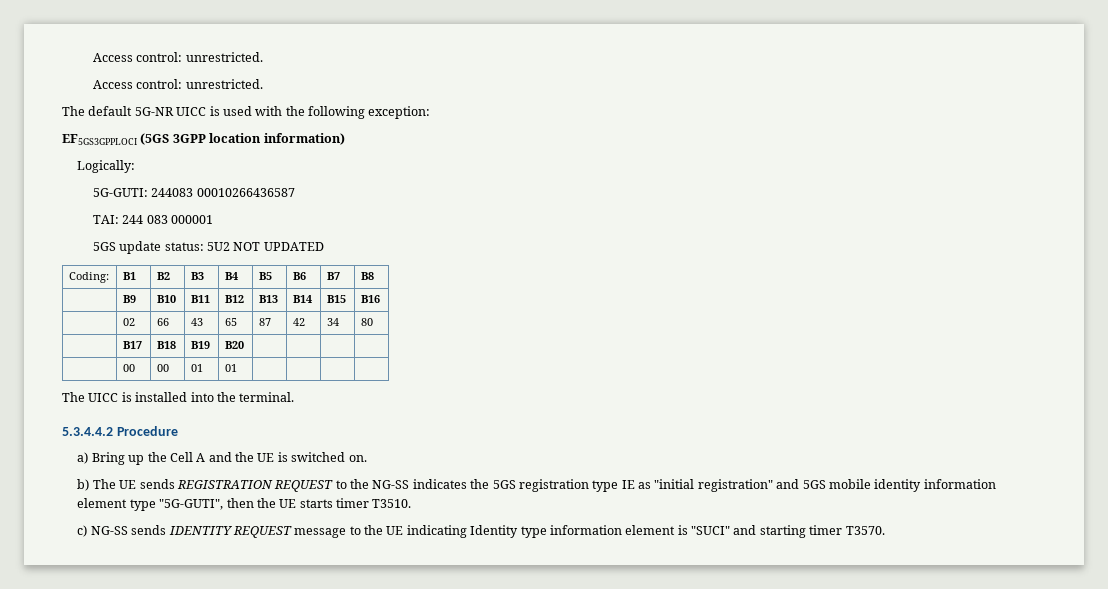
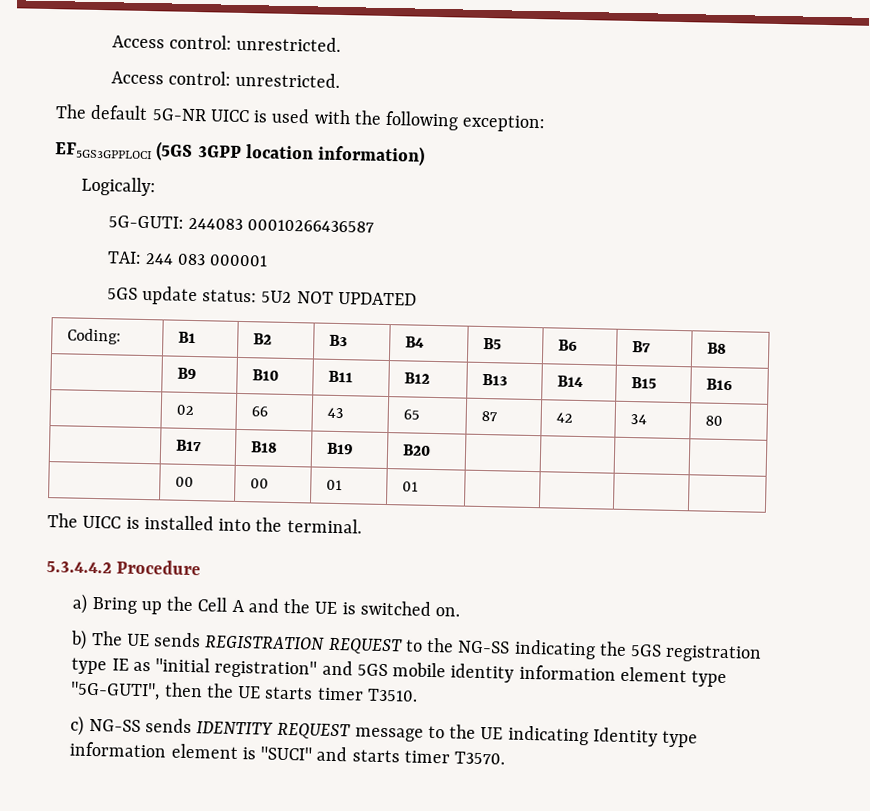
- b) The UE sends REGISTRATION REQUEST to the NG-SS indicates the 5GS registration type IE as "initial registration" and 5GS mobile identity information element type "5G-GUTI", then the UE starts timer T3510.
+ b) The UE sends REGISTRATION REQUEST to the NG-SS indicating the 5GS registration type IE as "initial registration" and 5GS mobile identity information element type "5G-GUTI", then the UE starts timer T3510.
- c) NG-SS sends IDENTITY REQUEST message to the UE indicating Identity type information element is "SUCI" and starting timer T3570.
+ c) NG-SS sends IDENTITY REQUEST message to the UE indicating Identity type information element is "SUCI" and starts timer T3570.

